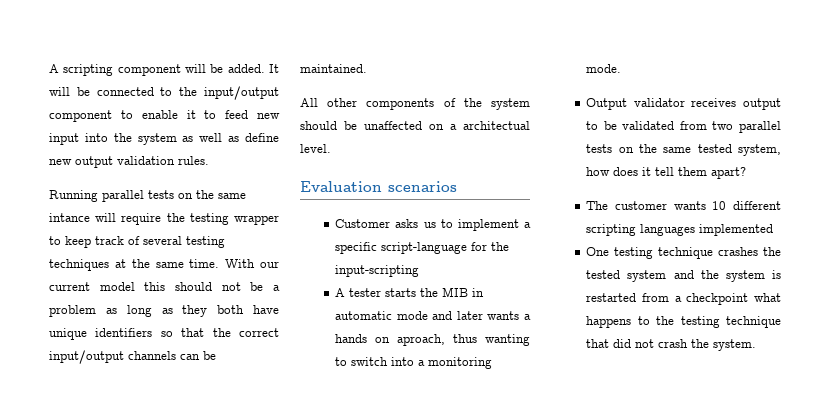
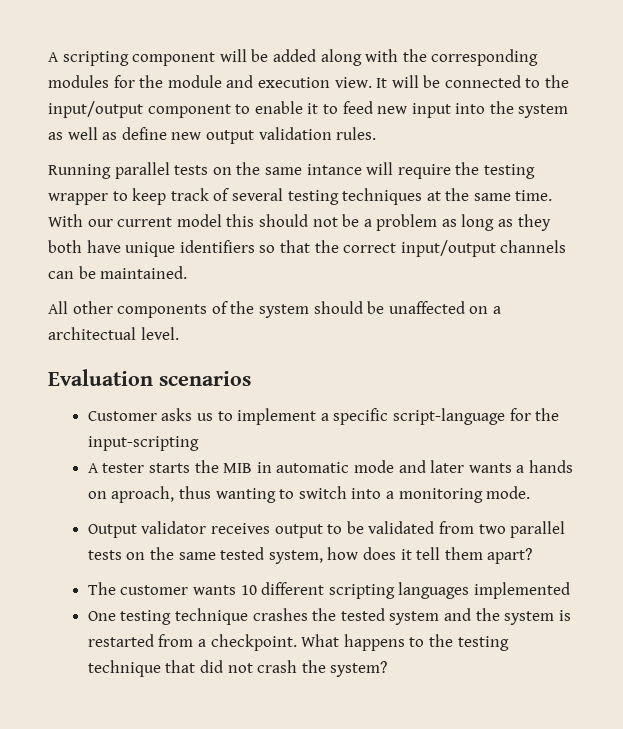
- A scripting component will be added.
+ A scripting component will be added along with the corresponding modules for the module and execution view.
- One testing technique crashes the tested system and the system is restarted from a checkpoint what happens to the testing technique that did not crash the system.
+ One testing technique crashes the tested system and the system is restarted from a checkpoint. What happens to the testing technique that did not crash the system?

